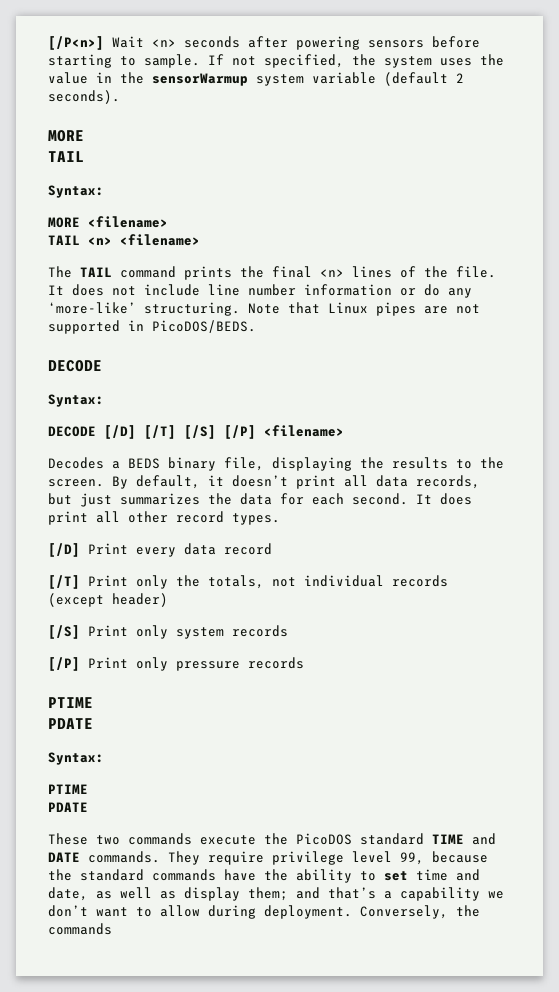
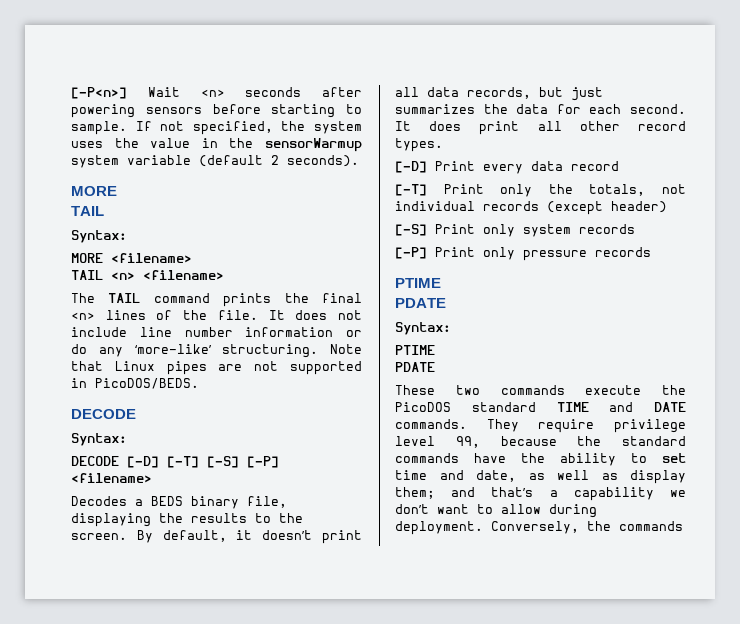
- [/P<n>] Wait <n> seconds after powering sensors before starting to sample.
+ [-P<n>] Wait <n> seconds after powering sensors before starting to sample.
- DECODE [/D] [/T] [/S] [/P] <filename>
+ DECODE [-D] [-T] [-S] [-P] <filename>
- [/D] Print every data record
+ [-D] Print every data record
- [/T] Print only the totals, not individual records (except header)
+ [-T] Print only the totals, not individual records (except header)
- [/S] Print only system records
+ [-S] Print only system records
- [/P] Print only pressure records
+ [-P] Print only pressure records

